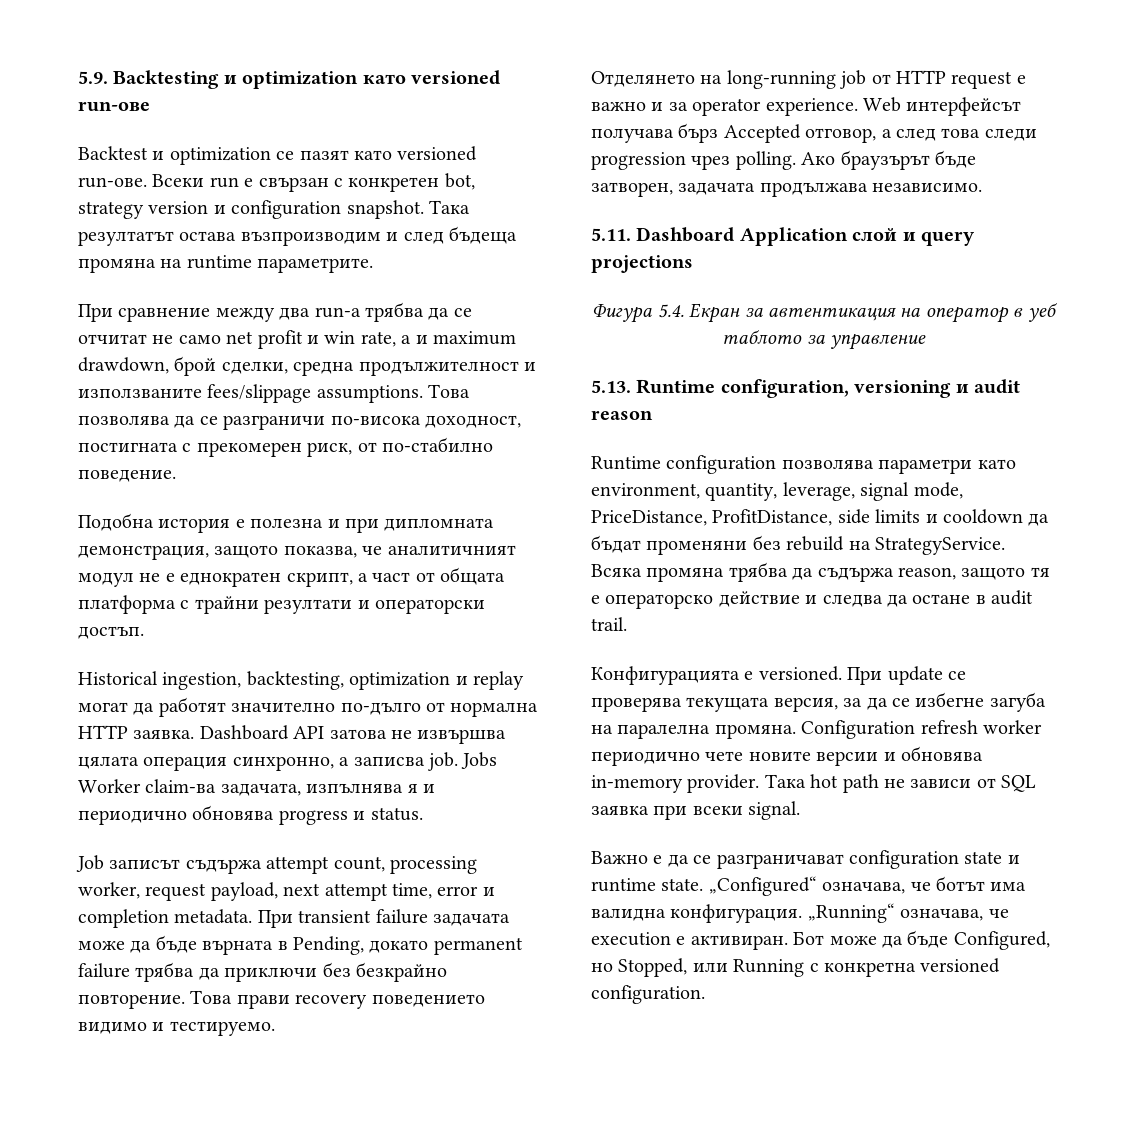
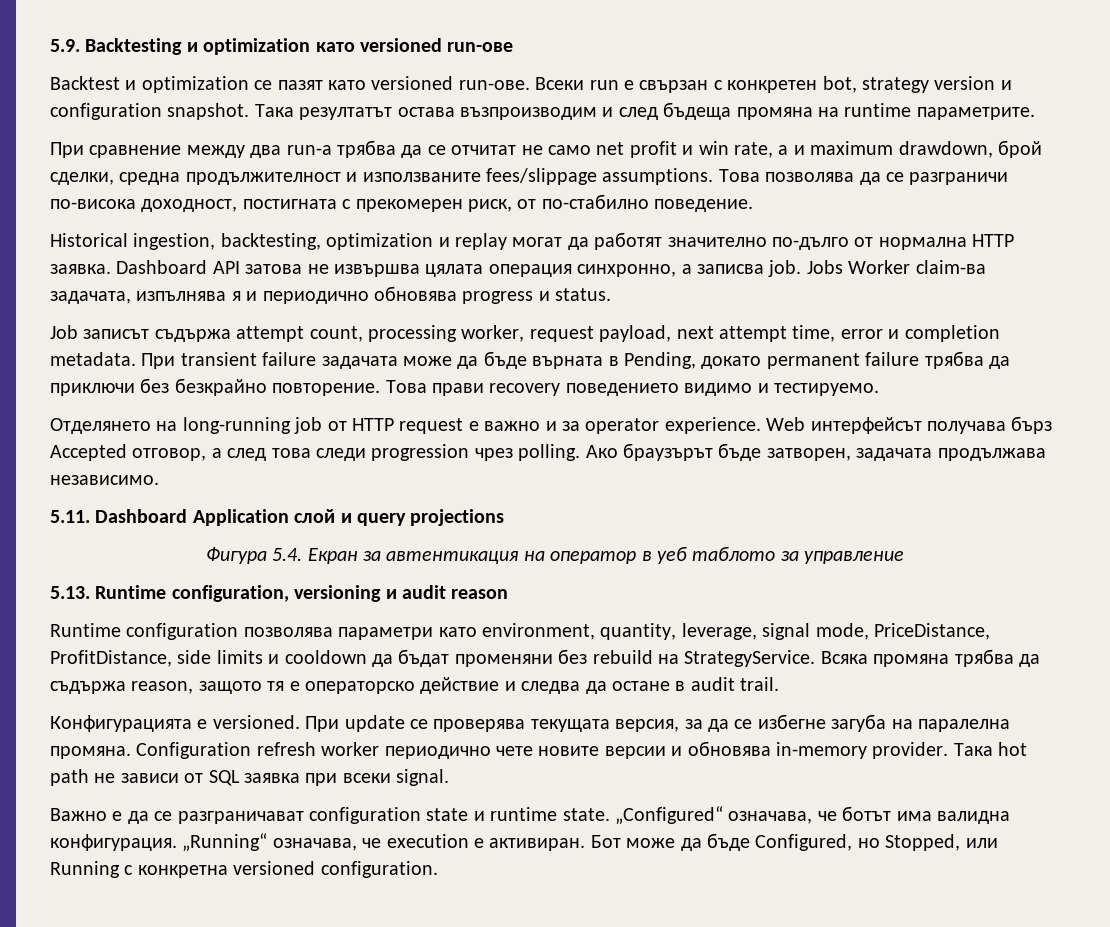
- Подобна история е полезна и при дипломната демонстрация, защото показва, че аналитичният модул не е еднократен скрипт, а част от общата платформа с трайни резултати и операторски достъп.

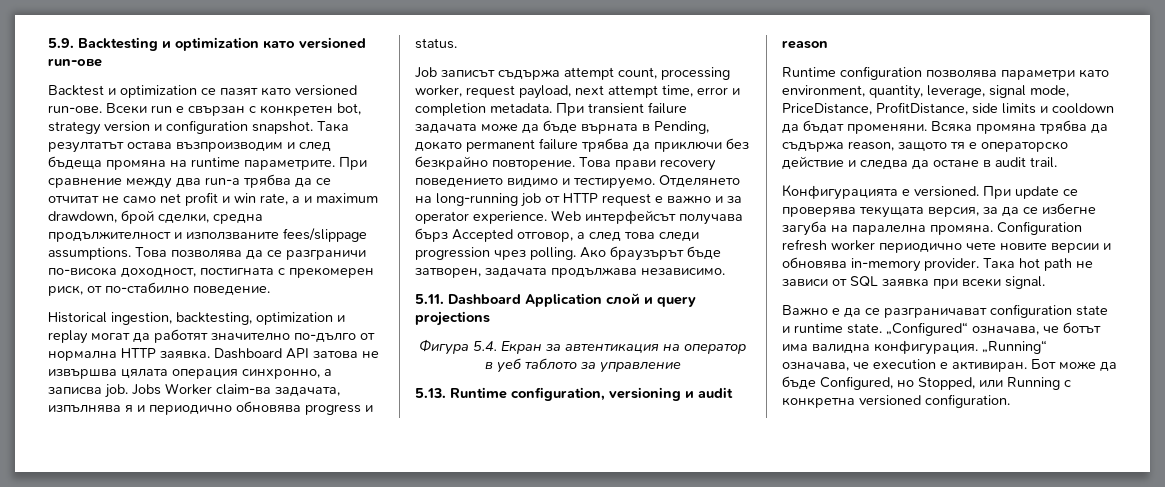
- Така резултатът остава възпроизводим и след бъдеща промяна на runtime параметрите.
- При сравнение между два run-а трябва да се отчитат не само net profit и win rate, а и maximum drawdown, брой сделки, средна продължителност и използваните fees/slippage assumptions.
+ Така резултатът остава възпроизводим и след бъдеща промяна на runtime параметрите. При сравнение между два run-а трябва да се отчитат не само net profit и win rate, а и maximum drawdown, брой сделки, средна продължителност и използваните fees/slippage assumptions.
- Това прави recovery поведението видимо и тестируемо.
- Отделянето на long-running job от HTTP request е важно и за operator experience.
+ Това прави recovery поведението видимо и тестируемо. Отделянето на long-running job от HTTP request е важно и за operator experience.
- Runtime configuration позволява параметри като environment, quantity, leverage, signal mode, PriceDistance, ProfitDistance, side limits и cooldown да бъдат променяни без rebuild на StrategyService.
+ Runtime configuration позволява параметри като environment, quantity, leverage, signal mode, PriceDistance, ProfitDistance, side limits и cooldown да бъдат променяни.

